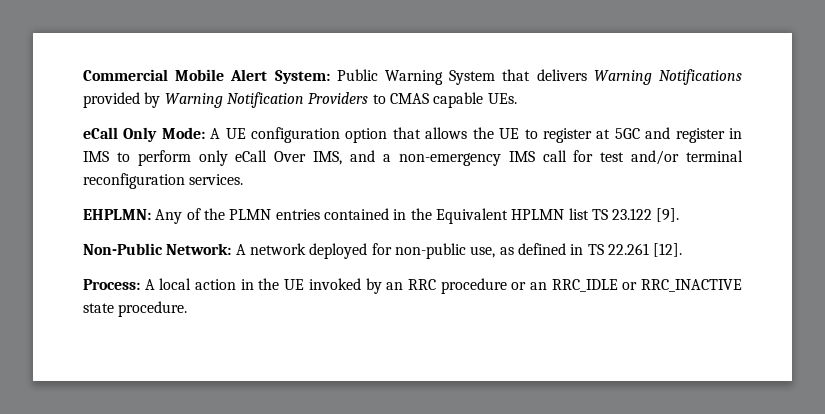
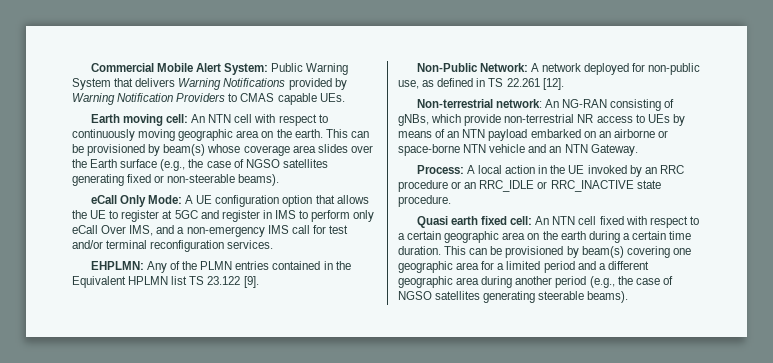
+ Earth moving cell: An NTN cell with respect to continuously moving geographic area on the earth. This can be provisioned by beam(s) whose coverage area slides over the Earth surface (e.g., the case of NGSO satellites generating fixed or non-steerable beams).
+ Non-terrestrial network: An NG-RAN consisting of gNBs, which provide non-terrestrial NR access to UEs by means of an NTN payload embarked on an airborne or space-borne NTN vehicle and an NTN Gateway.
+ Quasi earth fixed cell: An NTN cell fixed with respect to a certain geographic area on the earth during a certain time duration. This can be provisioned by beam(s) covering one geographic area for a limited period and a different geographic area during another period (e.g., the case of NGSO satellites generating steerable beams).

